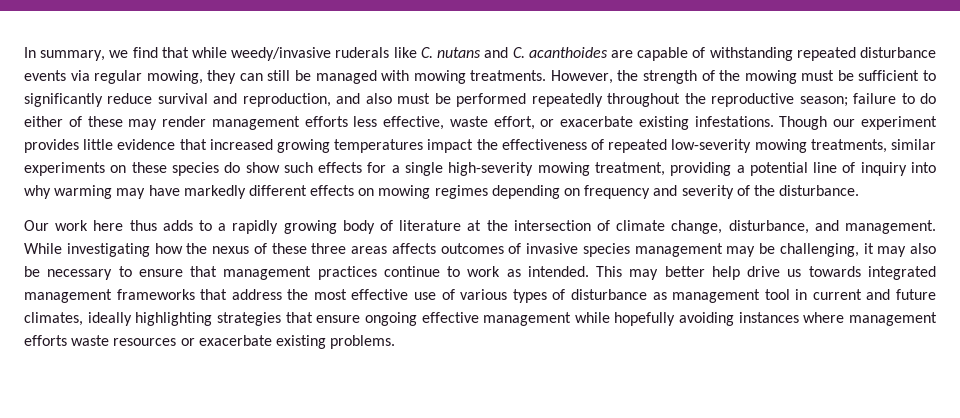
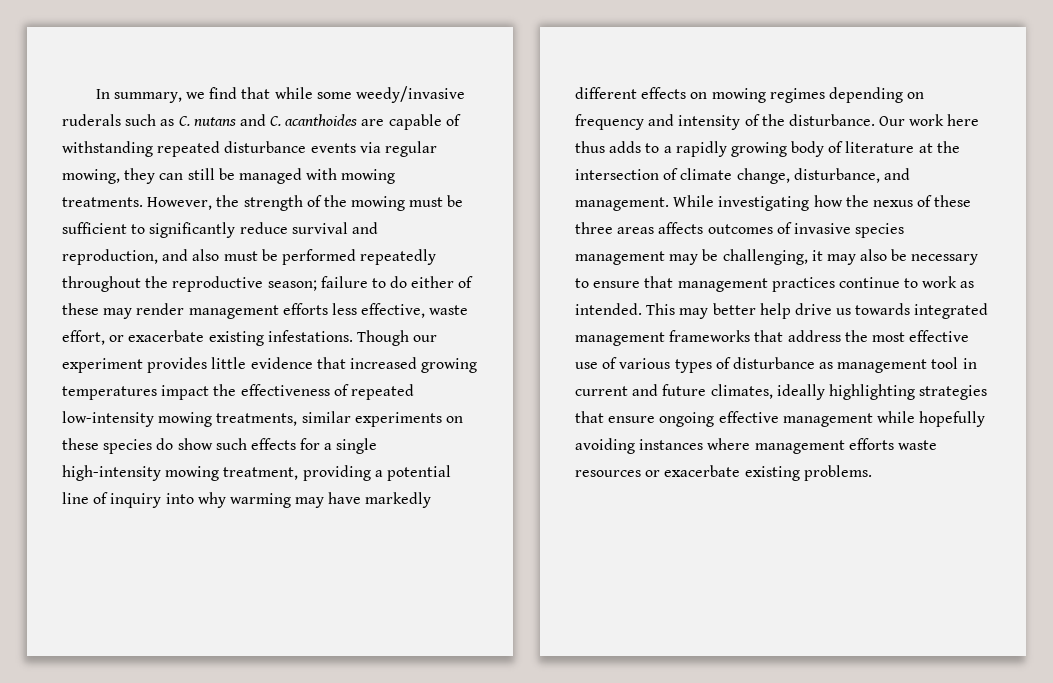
- In summary, we find that while weedy/invasive ruderals like C. nutans and C. acanthoides are capable of withstanding repeated disturbance events via regular mowing, they can still be managed with mowing treatments.
+ In summary, we find that while some weedy/invasive ruderals such as C. nutans and C. acanthoides are capable of withstanding repeated disturbance events via regular mowing, they can still be managed with mowing treatments.
- Though our experiment provides little evidence that increased growing temperatures impact the effectiveness of repeated low-severity mowing treatments, similar experiments on these species do show such effects for a single high-severity mowing treatment, providing a potential line of inquiry into why warming may have markedly different effects on mowing regimes depending on frequency and severity of the disturbance.
- Our work here thus adds to a rapidly growing body of literature at the intersection of climate change, disturbance, and management.
+ Though our experiment provides little evidence that increased growing temperatures impact the effectiveness of repeated low-intensity mowing treatments, similar experiments on these species do show such effects for a single high-intensity mowing treatment, providing a potential line of inquiry into why warming may have markedly different effects on mowing regimes depending on frequency and intensity of the disturbance. Our work here thus adds to a rapidly growing body of literature at the intersection of climate change, disturbance, and management.

